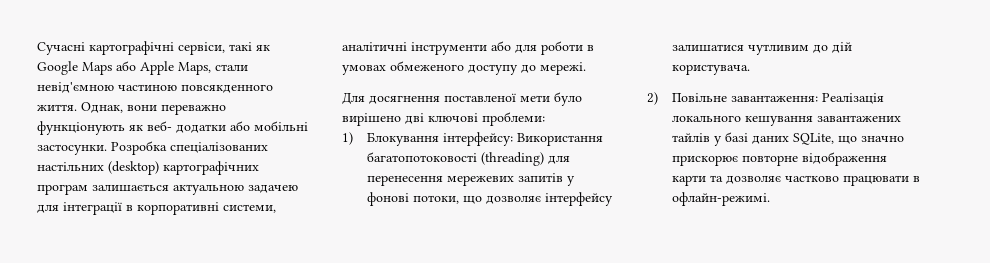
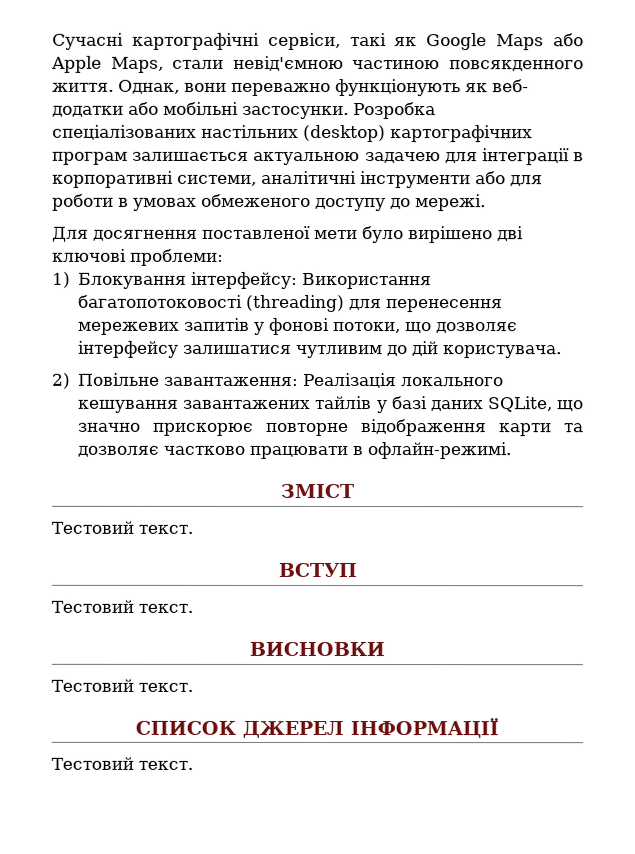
+ ЗМІСТ
+ Тестовий текст.
+ ВСТУП
+ Тестовий текст.
+ ВИСНОВКИ
+ Тестовий текст.
+ СПИСОК ДЖЕРЕЛ ІНФОРМАЦІЇ
+ Тестовий текст.

